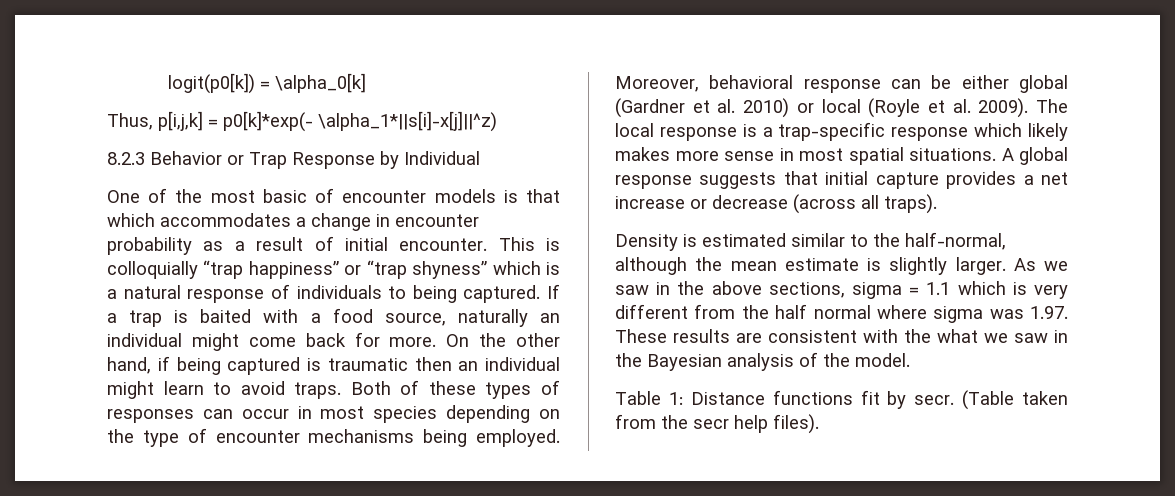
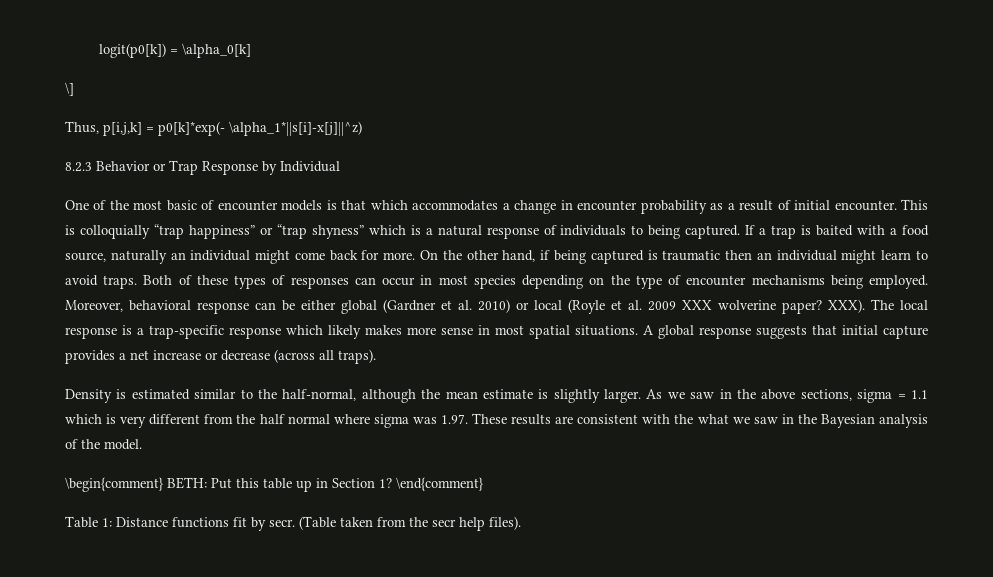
+ \]
- Moreover, behavioral response can be either global (Gardner et al. 2010) or local (Royle et al. 2009).
+ Moreover, behavioral response can be either global (Gardner et al. 2010) or local (Royle et al. 2009 XXX wolverine paper? XXX).
+ \begin{comment} BETH: Put this table up in Section 1? \end{comment}

